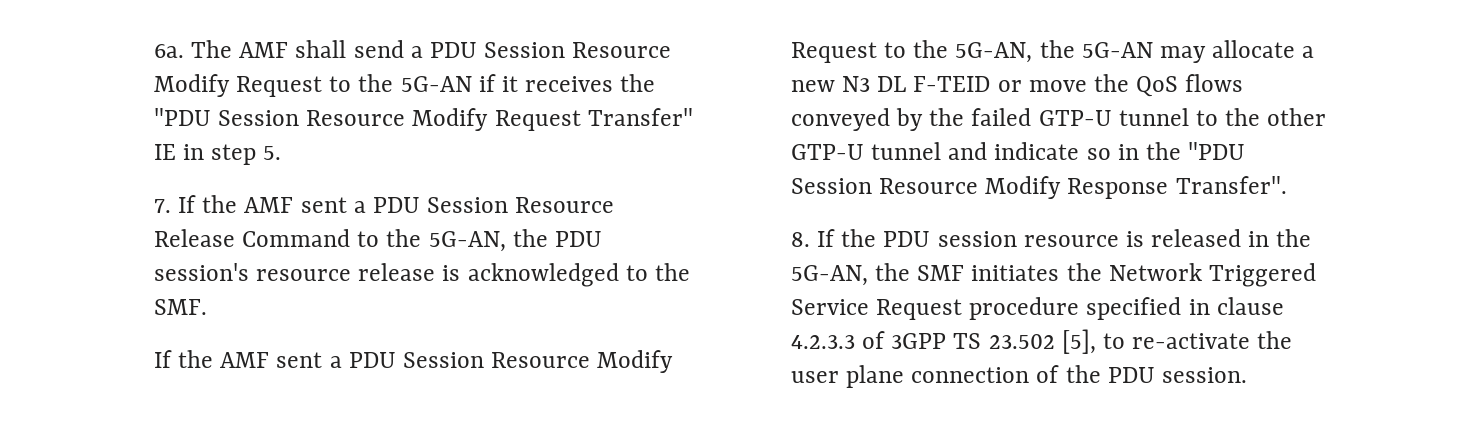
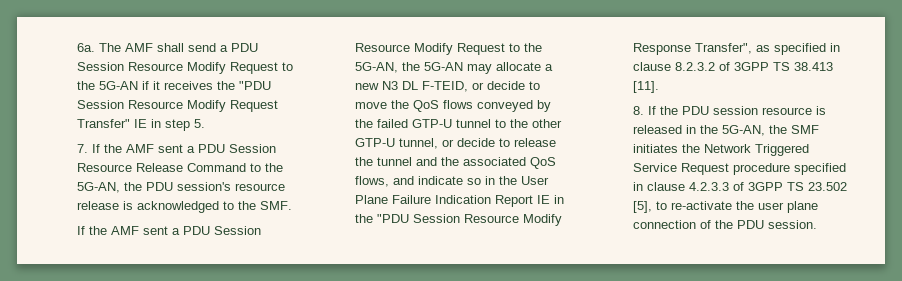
- If the AMF sent a PDU Session Resource Modify Request to the 5G-AN, the 5G-AN may allocate a new N3 DL F-TEID or move the QoS flows conveyed by the failed GTP-U tunnel to the other GTP-U tunnel and indicate so in the "PDU Session Resource Modify Response Transfer".
+ If the AMF sent a PDU Session Resource Modify Request to the 5G-AN, the 5G-AN may allocate a new N3 DL F-TEID, or decide to move the QoS flows conveyed by the failed GTP-U tunnel to the other GTP-U tunnel, or decide to release the tunnel and the associated QoS flows, and indicate so in the User Plane Failure Indication Report IE in the "PDU Session Resource Modify Response Transfer", as specified in clause 8.2.3.2 of 3GPP TS 38.413 [11].

